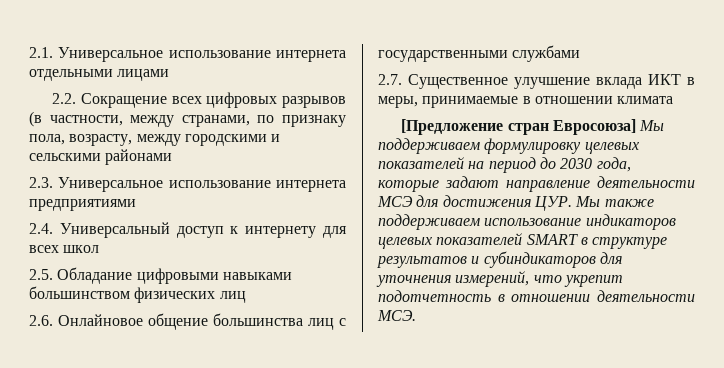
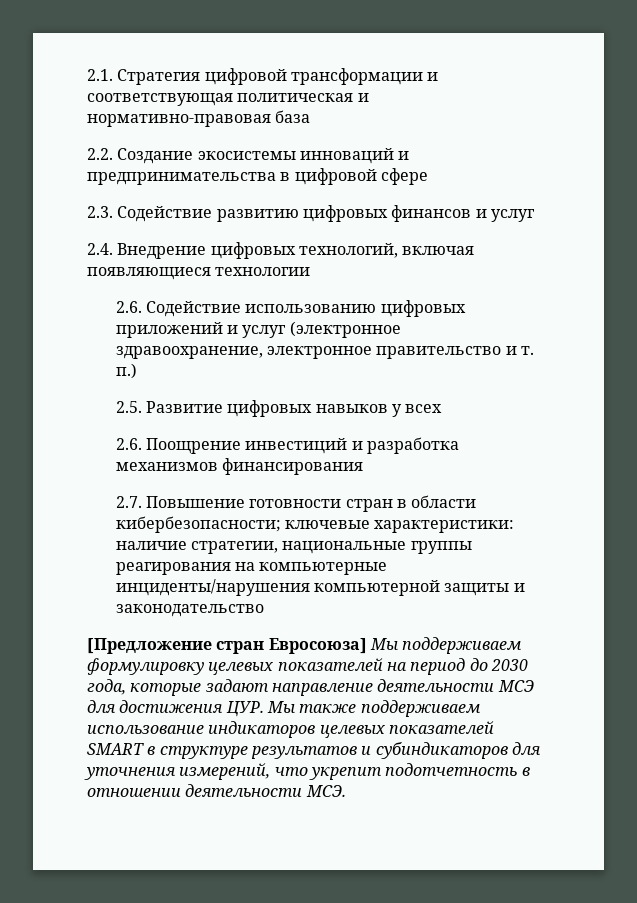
- 2.1. Универсальное использование интернета отдельными лицами
- 2.2. Сокращение всех цифровых разрывов (в частности, между странами, по признаку пола, возрасту, между городскими и сельскими районами
- 2.3. Универсальное использование интернета предприятиями
- 2.4. Универсальный доступ к интернету для всех школ
- 2.5. Обладание цифровыми навыками большинством физических лиц
- 2.6. Онлайновое общение большинства лиц с государственными службами
- 2.7. Существенное улучшение вклада ИКТ в меры, принимаемые в отношении климата
+ 2.1. Стратегия цифровой трансформации и соответствующая политическая и нормативно-правовая база
+ 2.2. Создание экосистемы инноваций и предпринимательства в цифровой сфере
+ 2.3. Содействие развитию цифровых финансов и услуг
+ 2.4. Внедрение цифровых технологий, включая появляющиеся технологии
+ 2.6. Содействие использованию цифровых приложений и услуг (электронное здравоохранение, электронное правительство и т. п.)
+ 2.5. Развитие цифровых навыков у всех
+ 2.6. Поощрение инвестиций и разработка механизмов финансирования
+ 2.7. Повышение готовности стран в области кибербезопасности; ключевые характеристики: наличие стратегии, национальные группы реагирования на компьютерные инциденты/нарушения компьютерной защиты и законодательство

